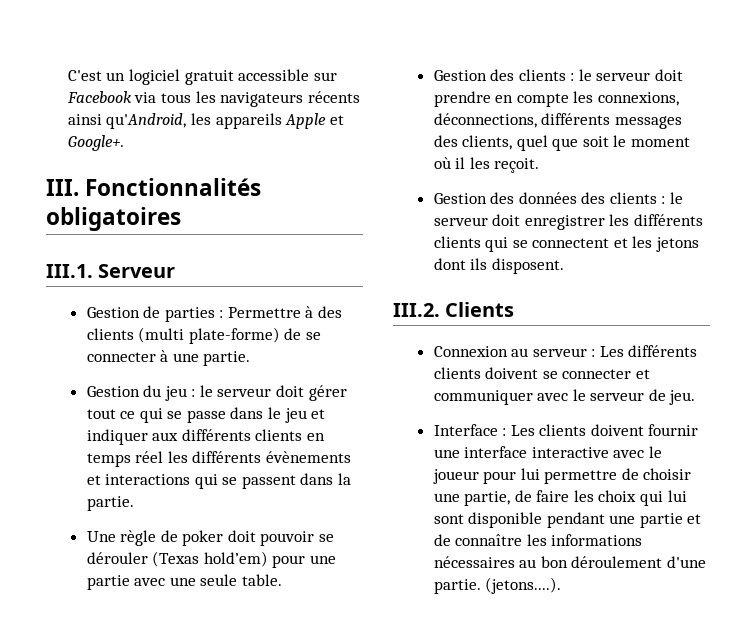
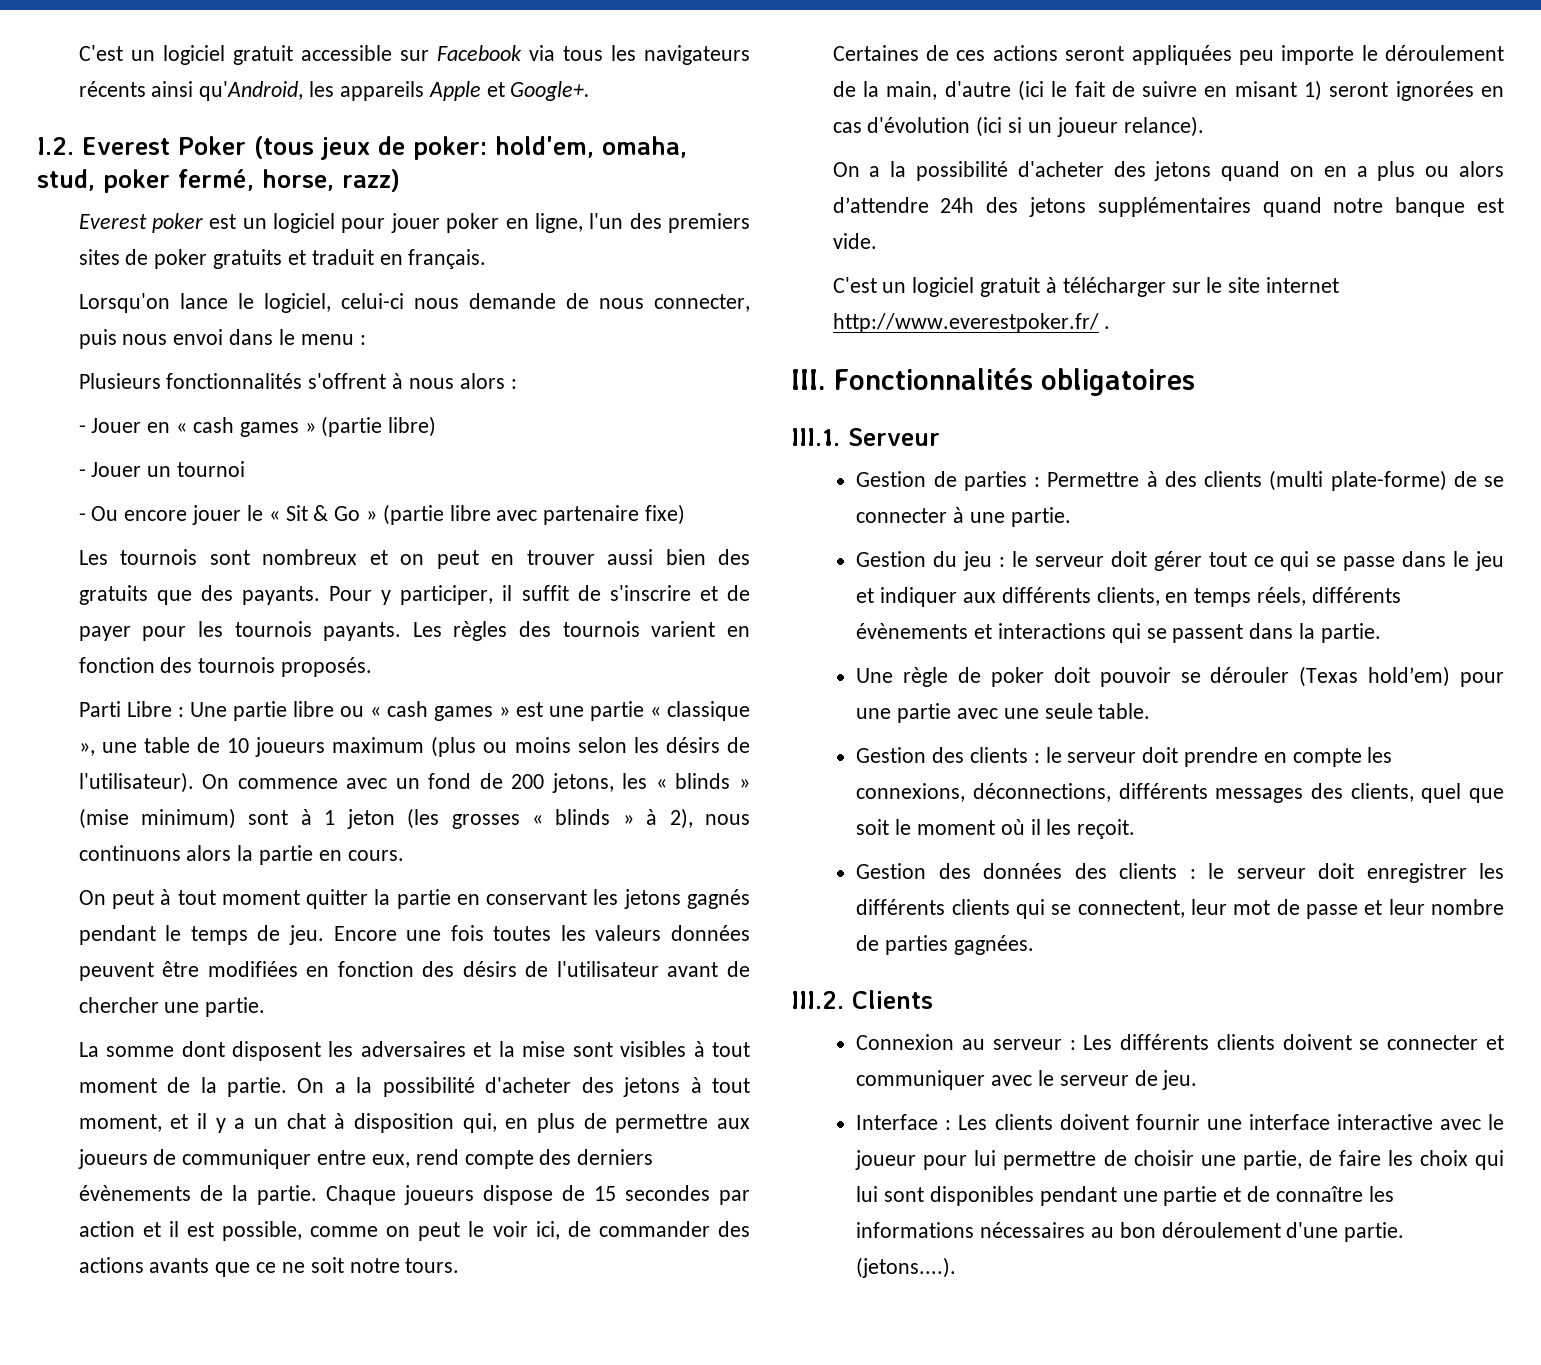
+ I.2. Everest Poker (tous jeux de poker: hold'em, omaha, stud, poker fermé, horse, razz)
+ Everest poker est un logiciel pour jouer poker en ligne, l'un des premiers sites de poker gratuits et traduit en français.
+ Lorsqu'on lance le logiciel, celui-ci nous demande de nous connecter, puis nous envoi dans le menu :
+ Plusieurs fonctionnalités s'offrent à nous alors :
+ - Jouer en « cash games » (partie libre)
+ - Jouer un tournoi
+ - Ou encore jouer le « Sit & Go » (partie libre avec partenaire fixe)
+ Les tournois sont nombreux et on peut en trouver aussi bien des gratuits que des payants. Pour y participer, il suffit de s'inscrire et de payer pour les tournois payants. Les règles des tournois varient en fonction des tournois proposés.
+ Parti Libre : Une partie libre ou « cash games » est une partie « classique », une table de 10 joueurs maximum (plus ou moins selon les désirs de l'utilisateur). On commence avec un fond de 200 jetons, les « blinds » (mise minimum) sont à 1 jeton (les grosses « blinds » à 2), nous continuons alors la partie en cours.
+ On peut à tout moment quitter la partie en conservant les jetons gagnés pendant le temps de jeu. Encore une fois toutes les valeurs données peuvent être modifiées en fonction des désirs de l'utilisateur avant de chercher une partie.
+ La somme dont disposent les adversaires et la mise sont visibles à tout moment de la partie. On a la possibilité d'acheter des jetons à tout moment, et il y a un chat à disposition qui, en plus de permettre aux joueurs de communiquer entre eux, rend compte des derniers évènements de la partie. Chaque joueurs dispose de 15 secondes par action et il est possible, comme on peut le voir ici, de commander des actions avants que ce ne soit notre tours.
+ Certaines de ces actions seront appliquées peu importe le déroulement de la main, d'autre (ici le fait de suivre en misant 1) seront ignorées en cas d'évolution (ici si un joueur relance).
+ On a la possibilité d'acheter des jetons quand on en a plus ou alors d’attendre 24h des jetons supplémentaires quand notre banque est vide.
+ C'est un logiciel gratuit à télécharger sur le site internet http://www.everestpoker.fr/ .
- Gestion du jeu : le serveur doit gérer tout ce qui se passe dans le jeu et indiquer aux différents clients en temps réel les différents évènements et interactions qui se passent dans la partie.
+ Gestion du jeu : le serveur doit gérer tout ce qui se passe dans le jeu et indiquer aux différents clients, en temps réels, différents évènements et interactions qui se passent dans la partie.
- Gestion des données des clients : le serveur doit enregistrer les différents clients qui se connectent et les jetons dont ils disposent.
+ Gestion des données des clients : le serveur doit enregistrer les différents clients qui se connectent, leur mot de passe et leur nombre de parties gagnées.
- Interface : Les clients doivent fournir une interface interactive avec le joueur pour lui permettre de choisir une partie, de faire les choix qui lui sont disponible pendant une partie et de connaître les informations nécessaires au bon déroulement d'une partie.
+ Interface : Les clients doivent fournir une interface interactive avec le joueur pour lui permettre de choisir une partie, de faire les choix qui lui sont disponibles pendant une partie et de connaître les informations nécessaires au bon déroulement d'une partie.

